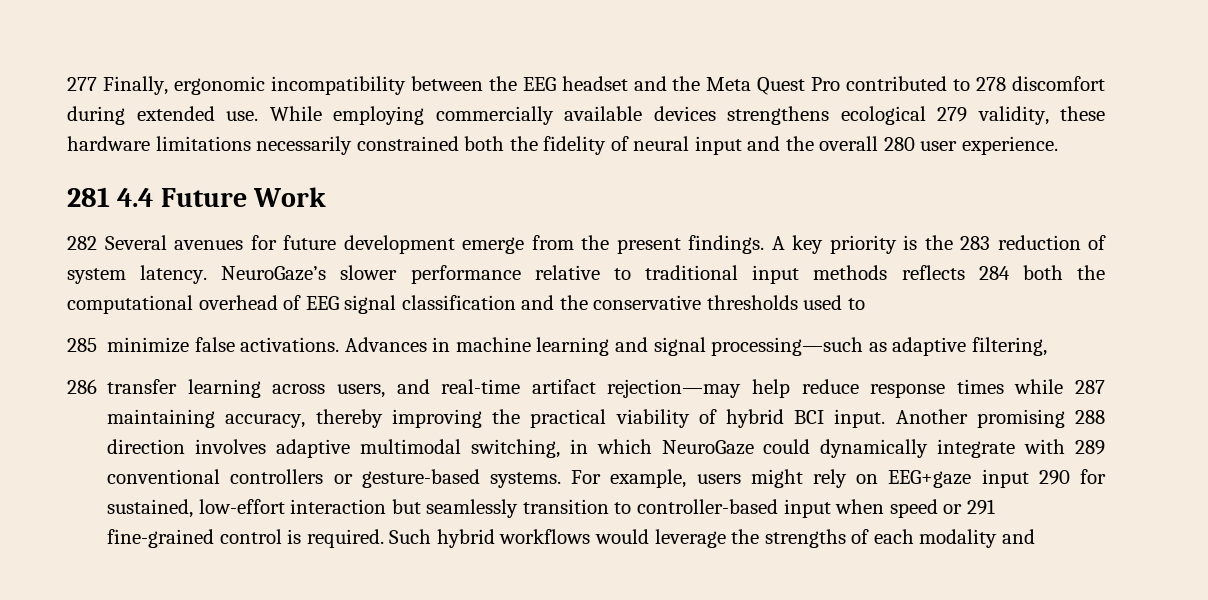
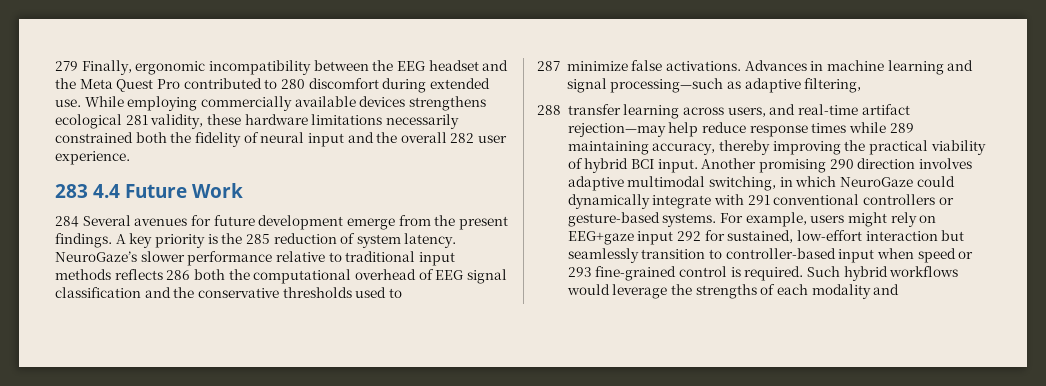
- 277 Finally, ergonomic incompatibility between the EEG headset and the Meta Quest Pro contributed to 278 discomfort during extended use.
+ 279 Finally, ergonomic incompatibility between the EEG headset and the Meta Quest Pro contributed to 280 discomfort during extended use.
- While employing commercially available devices strengthens ecological 279 validity, these hardware limitations necessarily constrained both the fidelity of neural input and the overall 280 user experience.
+ While employing commercially available devices strengthens ecological 281 validity, these hardware limitations necessarily constrained both the fidelity of neural input and the overall 282 user experience.
- 281 4.4 Future Work
+ 283 4.4 Future Work
- 282 Several avenues for future development emerge from the present findings.
+ 284 Several avenues for future development emerge from the present findings.
- A key priority is the 283 reduction of system latency.
+ A key priority is the 285 reduction of system latency.
- NeuroGaze’s slower performance relative to traditional input methods reflects 284 both the computational overhead of EEG signal classification and the conservative thresholds used to
+ NeuroGaze’s slower performance relative to traditional input methods reflects 286 both the computational overhead of EEG signal classification and the conservative thresholds used to
- 285 minimize false activations.
+ 287 minimize false activations.
- 286 transfer learning across users, and real-time artifact rejection—may help reduce response times while 287 maintaining accuracy, thereby improving the practical viability of hybrid BCI input.
+ 288 transfer learning across users, and real-time artifact rejection—may help reduce response times while 289 maintaining accuracy, thereby improving the practical viability of hybrid BCI input.
- Another promising 288 direction involves adaptive multimodal switching, in which NeuroGaze could dynamically integrate with 289 conventional controllers or gesture-based systems.
+ Another promising 290 direction involves adaptive multimodal switching, in which NeuroGaze could dynamically integrate with 291 conventional controllers or gesture-based systems.
- For example, users might rely on EEG+gaze input 290 for sustained, low-effort interaction but seamlessly transition to controller-based input when speed or 291 fine-grained control is required.
+ For example, users might rely on EEG+gaze input 292 for sustained, low-effort interaction but seamlessly transition to controller-based input when speed or 293 fine-grained control is required.

